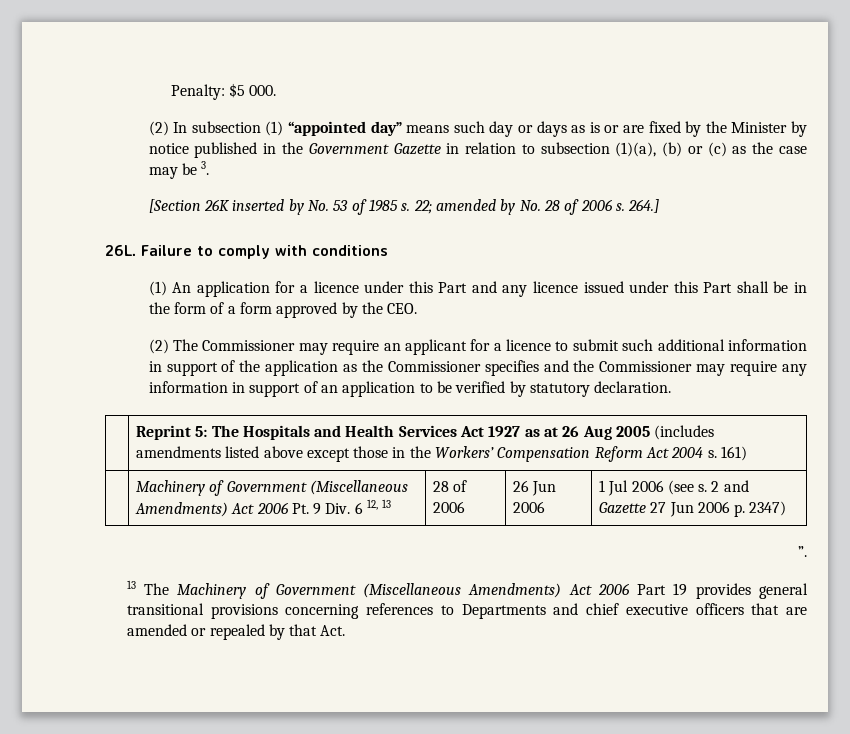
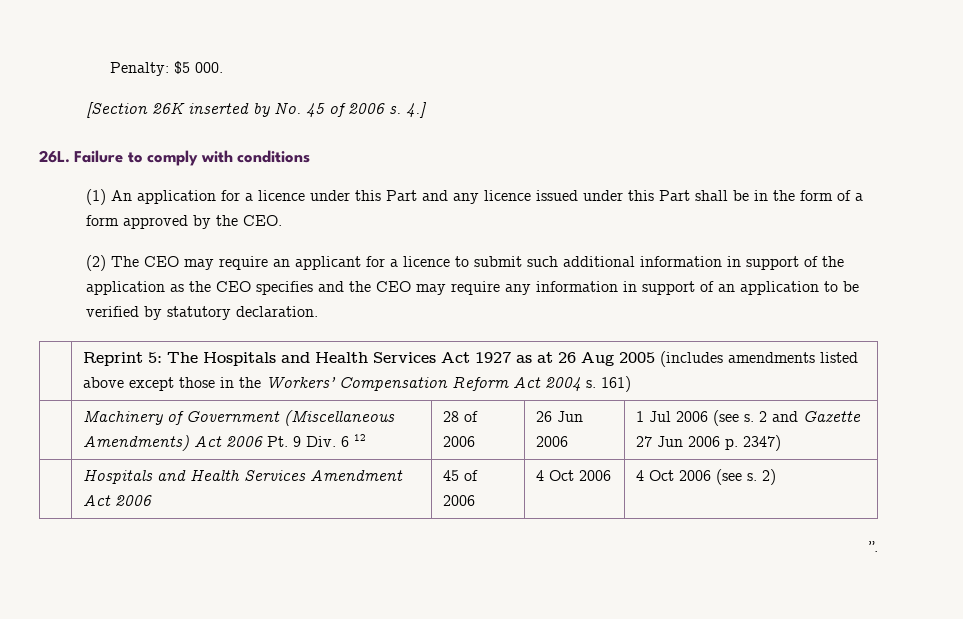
- (2) In subsection (1) “appointed day” means such day or days as is or are fixed by the Minister by notice published in the Government Gazette in relation to subsection (1)(a), (b) or (c) as the case may be 3.
- [Section 26K inserted by No. 53 of 1985 s. 22; amended by No. 28 of 2006 s.
+ [Section 26K inserted by No. 45 of 2006 s.
- 264.]
+ 4.]
- (2) The Commissioner may require an applicant for a licence to submit such additional information in support of the application as the Commissioner specifies and the Commissioner may require any information in support of an application to be verified by statutory declaration.
+ (2) The CEO may require an applicant for a licence to submit such additional information in support of the application as the CEO specifies and the CEO may require any information in support of an application to be verified by statutory declaration.
- | Machinery of Government (Miscellaneous Amendments) Act 2006 Pt. 9 Div. 6 12, 13 | 28 of 2006 | 26 Jun 2006 | 1 Jul 2006 (see s. 2 and Gazette 27 Jun 2006 p. 2347)
+ | Machinery of Government (Miscellaneous Amendments) Act 2006 Pt. 9 Div. 6 12 | 28 of 2006 | 26 Jun 2006 | 1 Jul 2006 (see s. 2 and Gazette 27 Jun 2006 p. 2347)
+ | Hospitals and Health Services Amendment Act 2006 | 45 of 2006 | 4 Oct 2006 | 4 Oct 2006 (see s. 2)
  ”.
- 13 The Machinery of Government (Miscellaneous Amendments) Act 2006 Part 19 provides general transitional provisions concerning references to Departments and chief executive officers that are amended or repealed by that Act.

